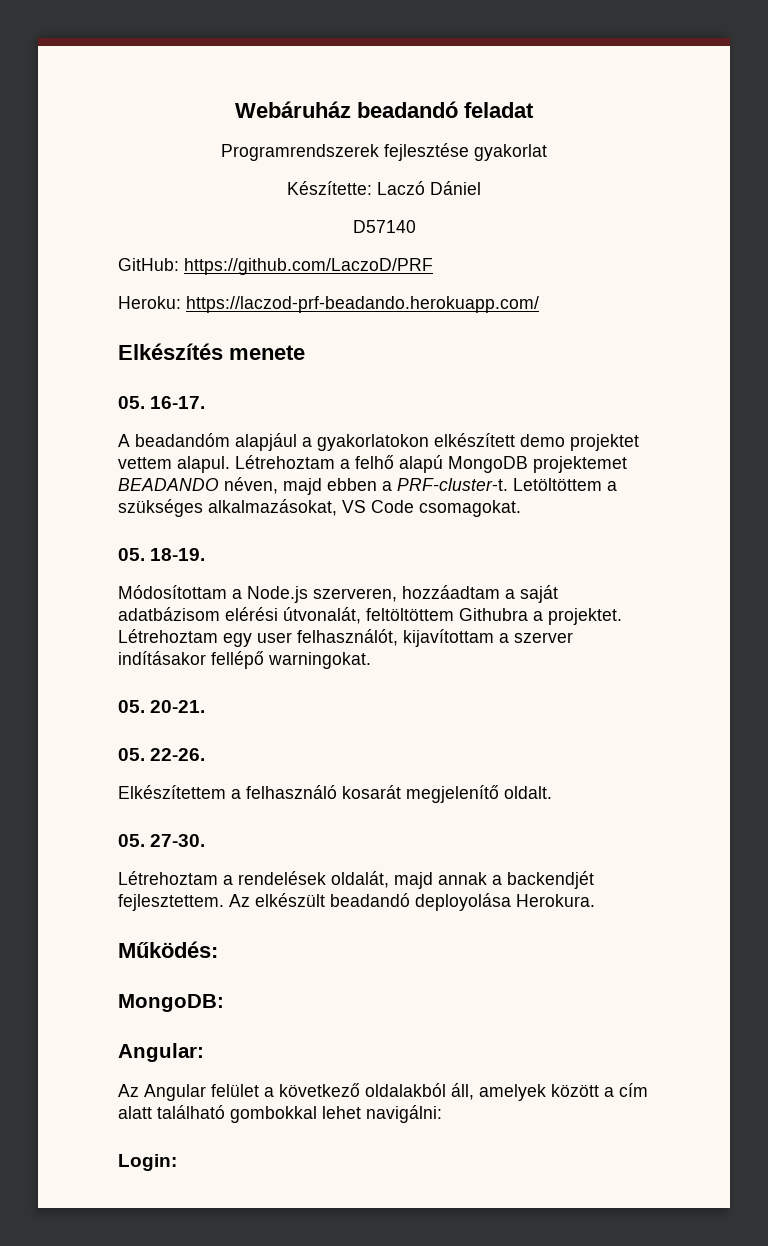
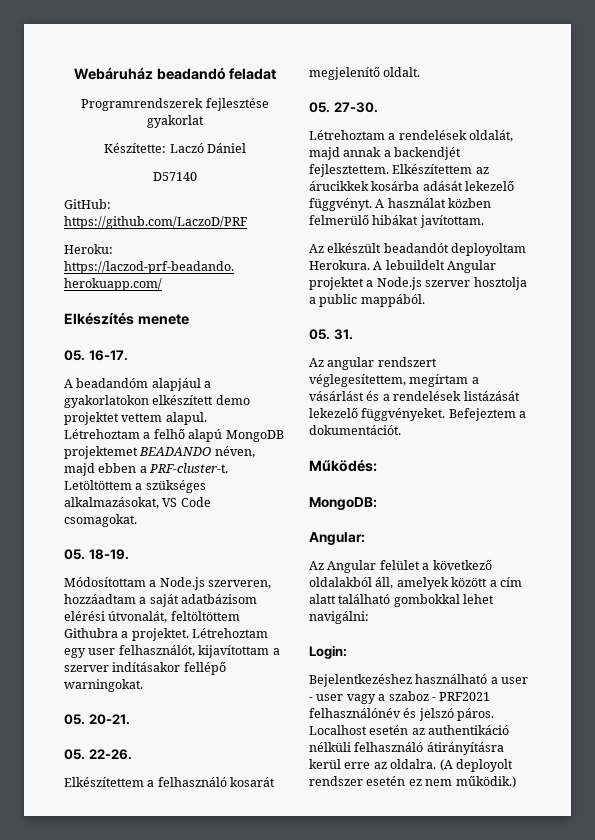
- Az elkészült beadandó deployolása Herokura.
+ Elkészítettem az árucikkek kosárba adását lekezelő függvényt. A használat közben felmerülő hibákat javítottam.
+ Az elkészült beadandót deployoltam Herokura. A lebuildelt Angular projektet a Node.js szerver hosztolja a public mappából.
+ 05. 31.
+ Az angular rendszert véglegesítettem, megírtam a vásárlást és a rendelések listázását lekezelő függvényeket. Befejeztem a dokumentációt.
+ Bejelentkezéshez használható a user - user vagy a szaboz - PRF2021 felhasználónév és jelszó páros. Localhost esetén az authentikáció nélküli felhasználó átirányításra kerül erre az oldalra. (A deployolt rendszer esetén ez nem működik.)

